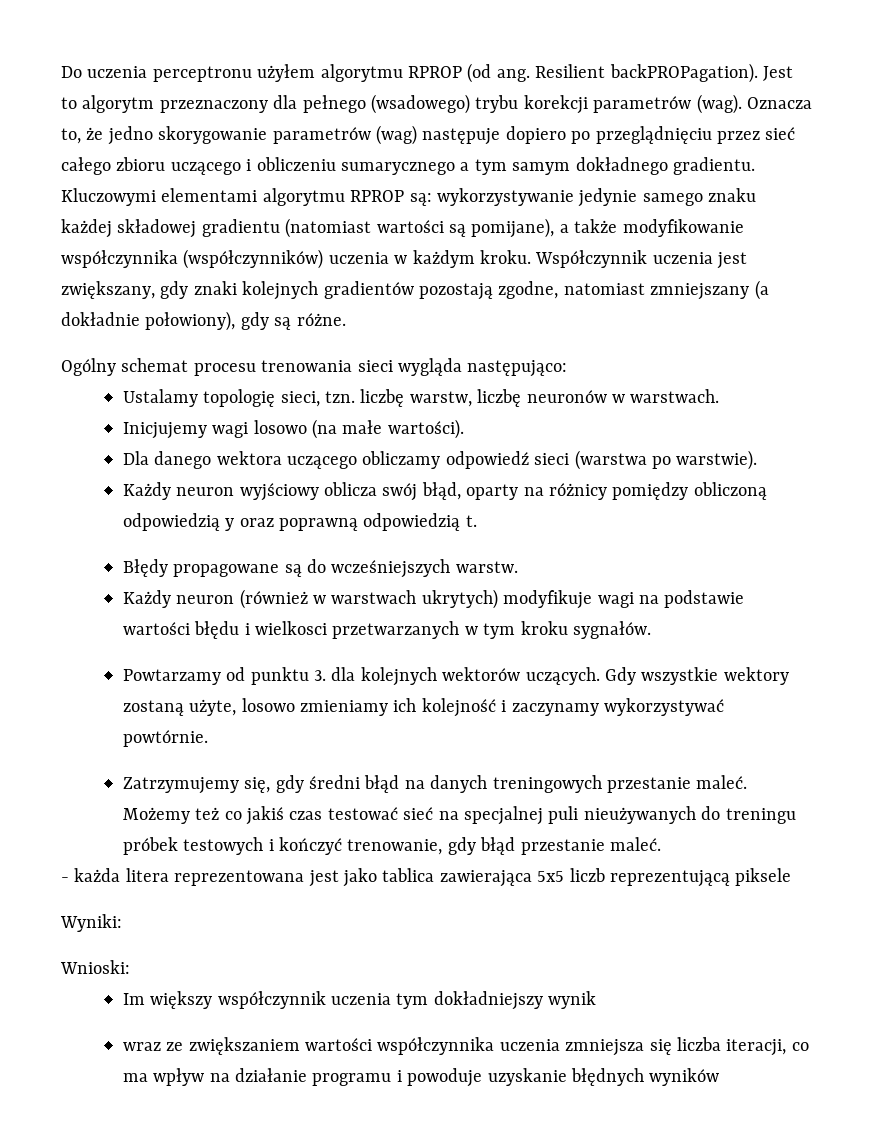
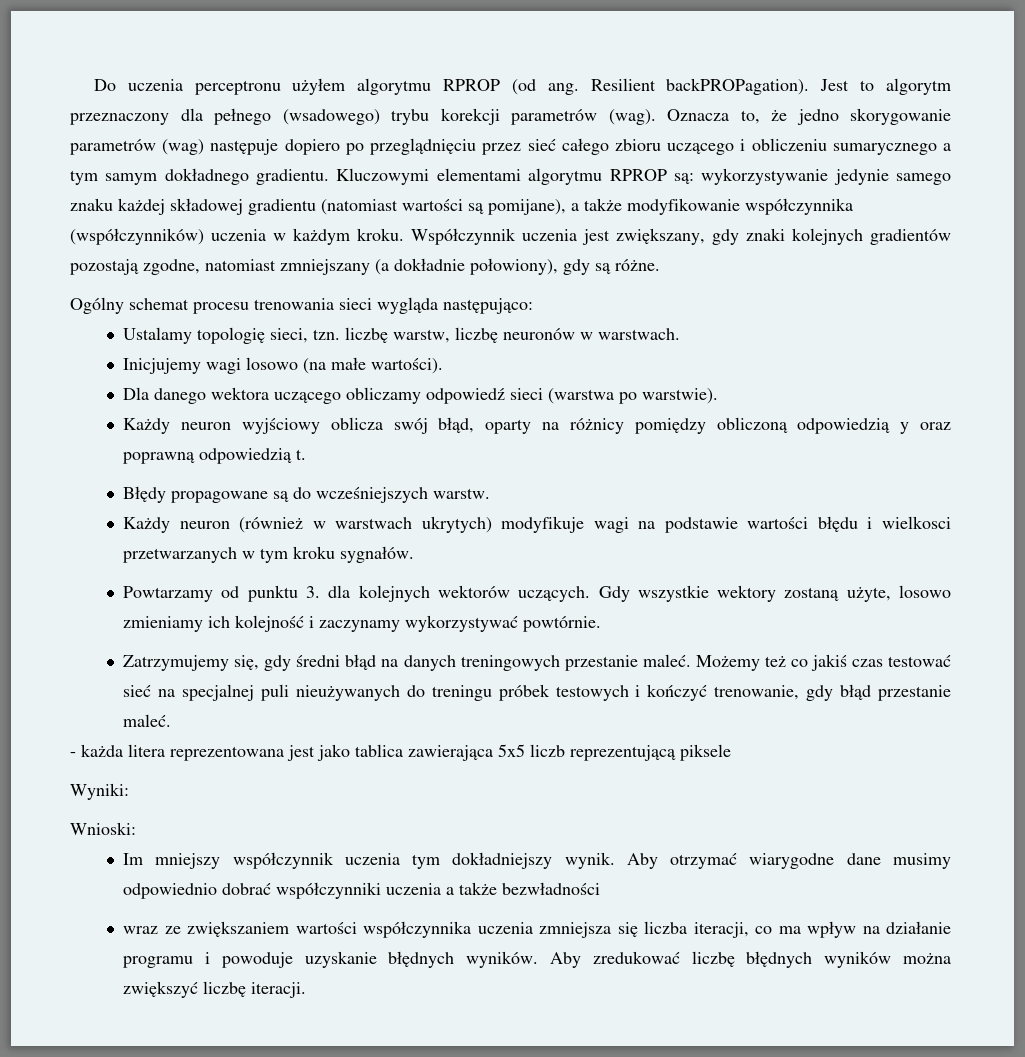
- Im większy współczynnik uczenia tym dokładniejszy wynik
+ Im mniejszy współczynnik uczenia tym dokładniejszy wynik. Aby otrzymać wiarygodne dane musimy odpowiednio dobrać współczynniki uczenia a także bezwładności
- wraz ze zwiększaniem wartości współczynnika uczenia zmniejsza się liczba iteracji, co ma wpływ na działanie programu i powoduje uzyskanie błędnych wyników
+ wraz ze zwiększaniem wartości współczynnika uczenia zmniejsza się liczba iteracji, co ma wpływ na działanie programu i powoduje uzyskanie błędnych wyników. Aby zredukować liczbę błędnych wyników można zwiększyć liczbę iteracji.

